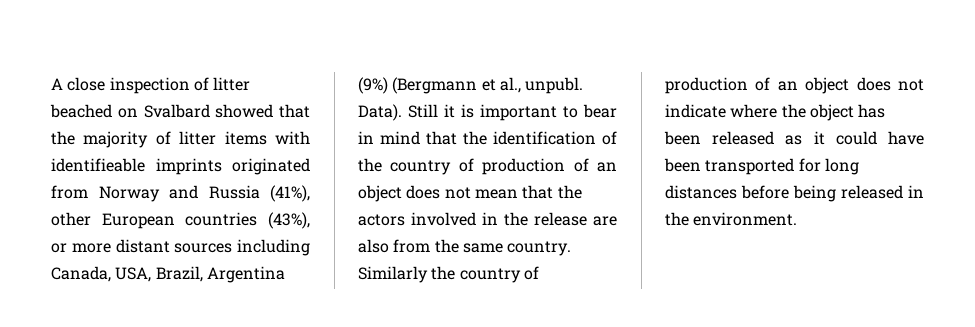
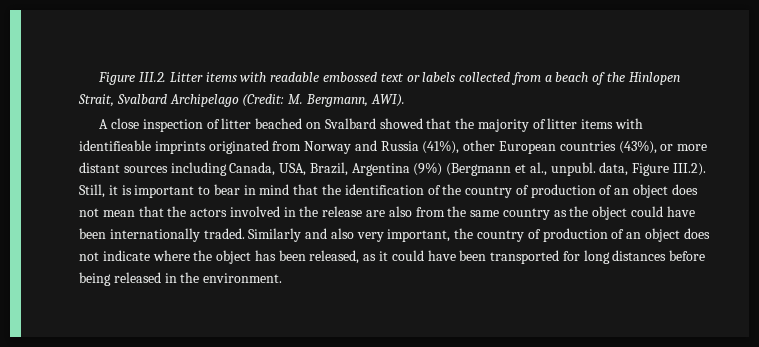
+ Figure III.2. Litter items with readable embossed text or labels collected from a beach of the Hinlopen Strait, Svalbard Archipelago (Credit: M. Bergmann, AWI).
- A close inspection of litter beached on Svalbard showed that the majority of litter items with identifieable imprints originated from Norway and Russia (41%), other European countries (43%), or more distant sources including Canada, USA, Brazil, Argentina (9%) (Bergmann et al., unpubl. Data). Still it is important to bear in mind that the identification of the country of production of an object does not mean that the actors involved in the release are also from the same country. Similarly the country of production of an object does not indicate where the object has been released as it could have been transported for long distances before being released in the environment.
+ A close inspection of litter beached on Svalbard showed that the majority of litter items with identifieable imprints originated from Norway and Russia (41%), other European countries (43%), or more distant sources including Canada, USA, Brazil, Argentina (9%) (Bergmann et al., unpubl. data, Figure III.2). Still, it is important to bear in mind that the identification of the country of production of an object does not mean that the actors involved in the release are also from the same country as the object could have been internationally traded. Similarly and also very important, the country of production of an object does not indicate where the object has been released, as it could have been transported for long distances before being released in the environment.

